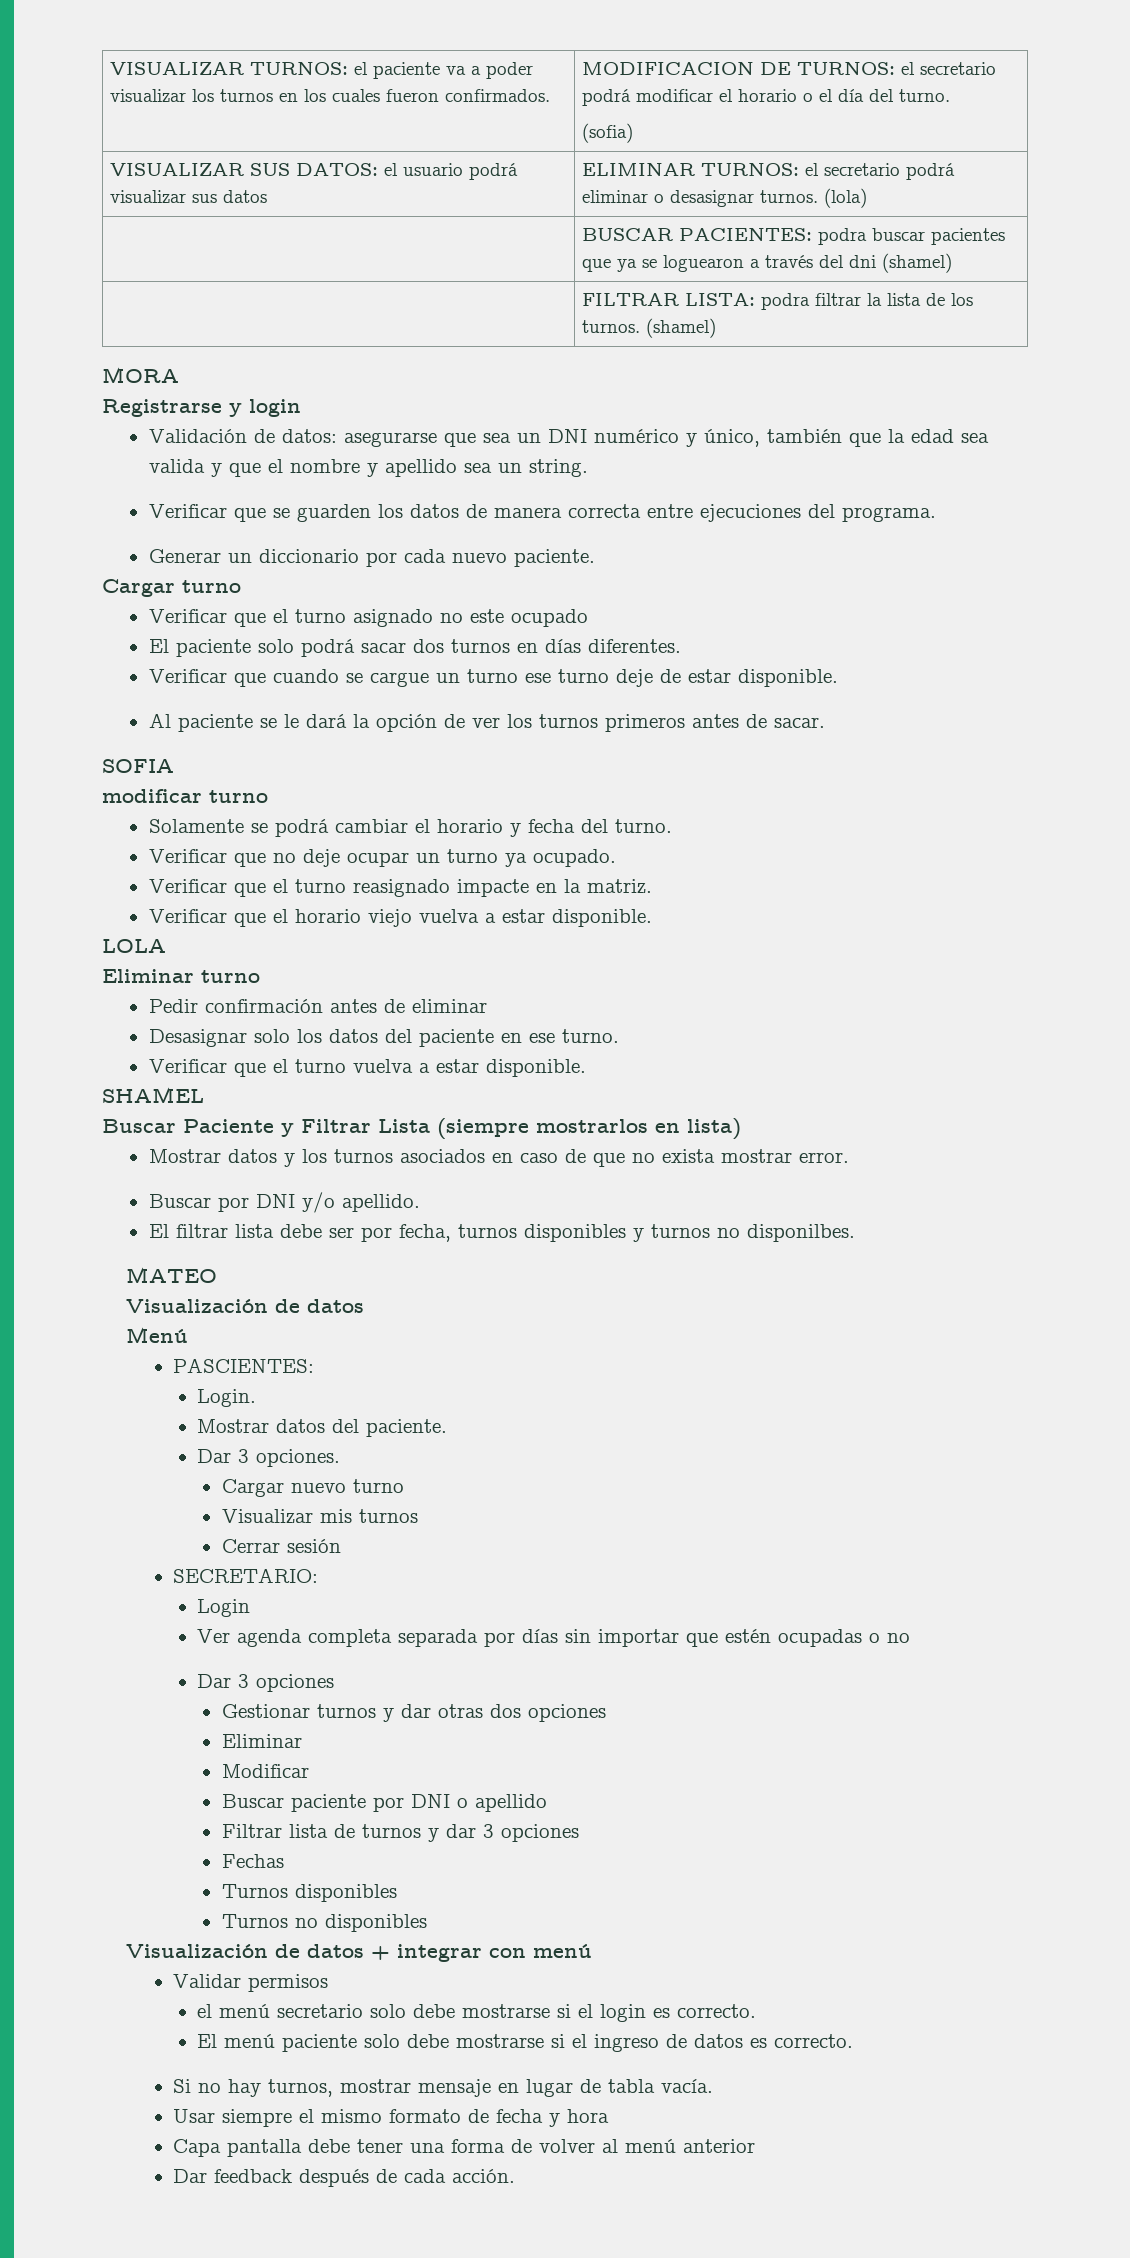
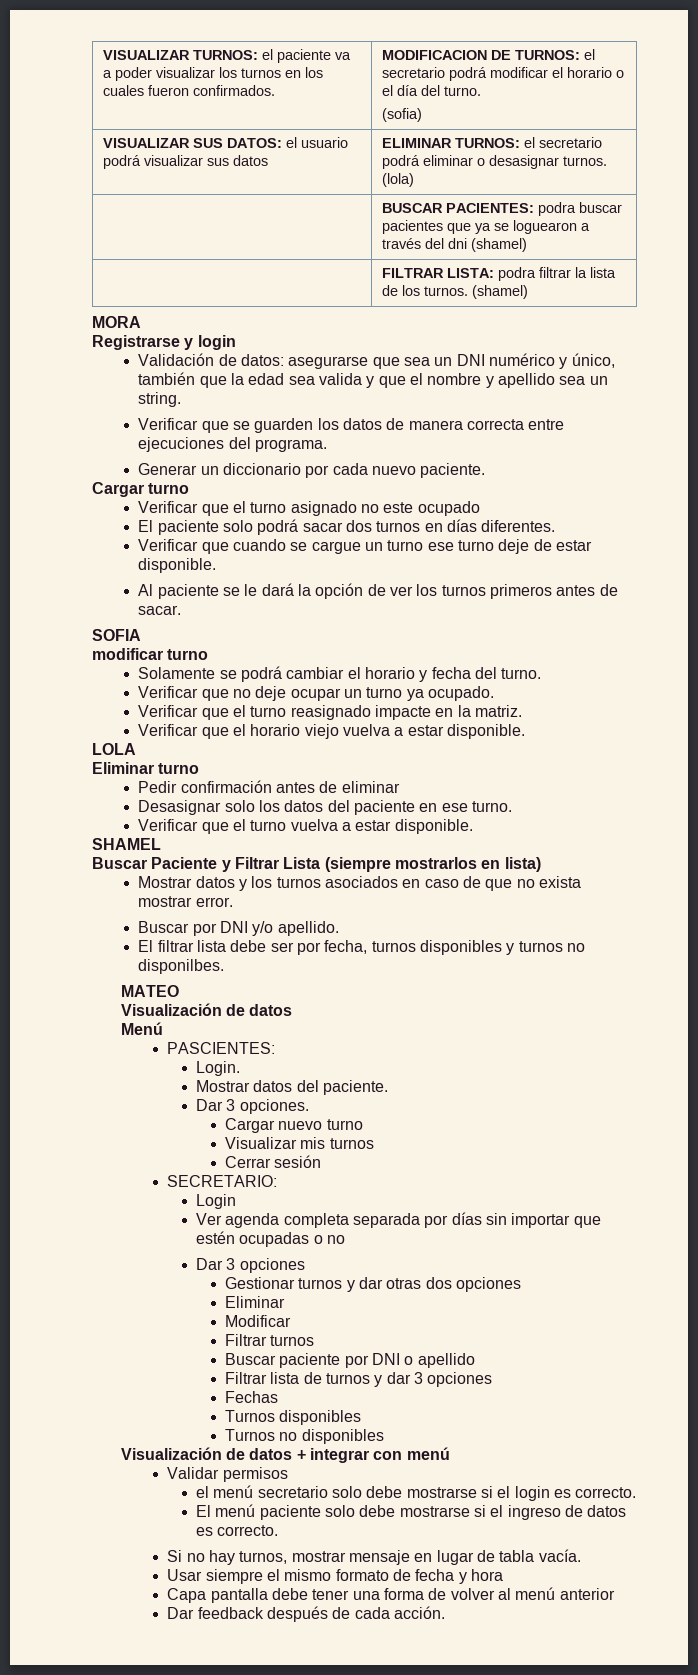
+ Filtrar turnos

